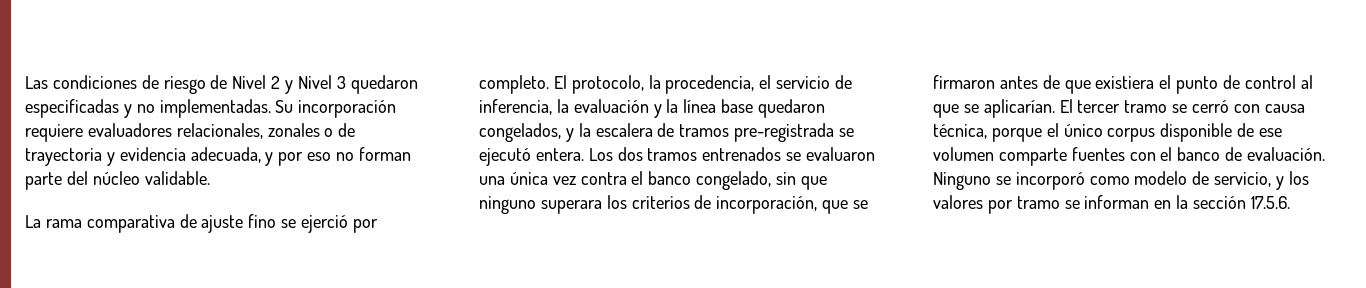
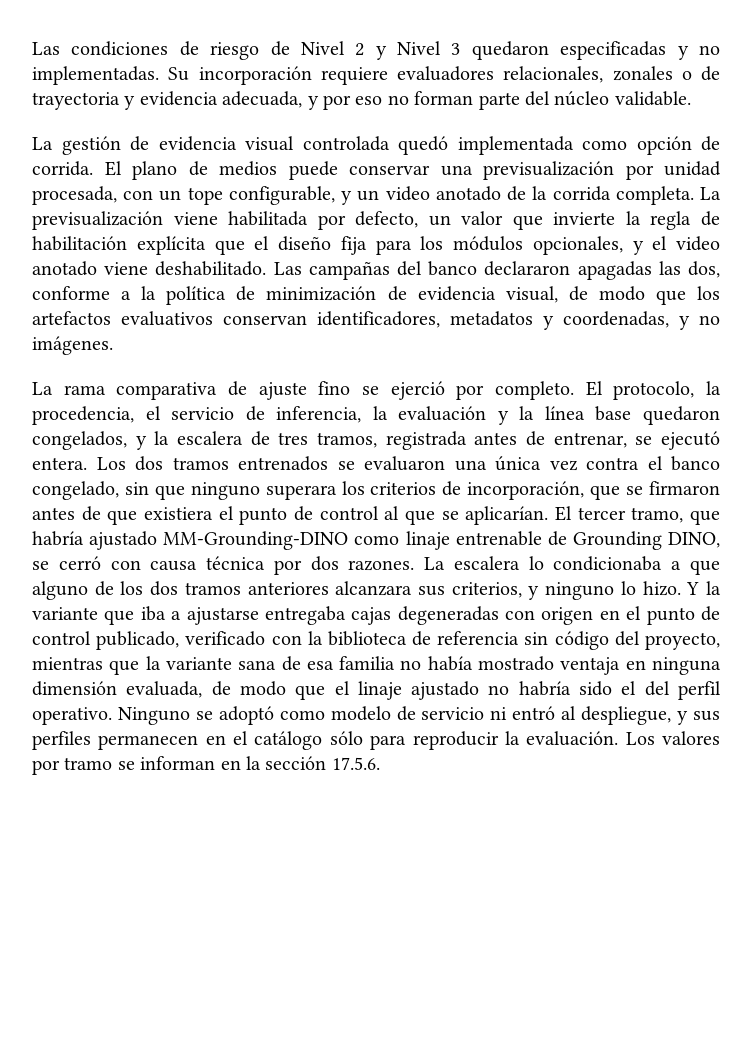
+ La gestión de evidencia visual controlada quedó implementada como opción de corrida. El plano de medios puede conservar una previsualización por unidad procesada, con un tope configurable, y un video anotado de la corrida completa. La previsualización viene habilitada por defecto, un valor que invierte la regla de habilitación explícita que el diseño fija para los módulos opcionales, y el video anotado viene deshabilitado. Las campañas del banco declararon apagadas las dos, conforme a la política de minimización de evidencia visual, de modo que los artefactos evaluativos conservan identificadores, metadatos y coordenadas, y no imágenes.
- El protocolo, la procedencia, el servicio de inferencia, la evaluación y la línea base quedaron congelados, y la escalera de tramos pre-registrada se ejecutó entera.
+ El protocolo, la procedencia, el servicio de inferencia, la evaluación y la línea base quedaron congelados, y la escalera de tres tramos, registrada antes de entrenar, se ejecutó entera.
- El tercer tramo se cerró con causa técnica, porque el único corpus disponible de ese volumen comparte fuentes con el banco de evaluación.
+ El tercer tramo, que habría ajustado MM-Grounding-DINO como linaje entrenable de Grounding DINO, se cerró con causa técnica por dos razones. La escalera lo condicionaba a que alguno de los dos tramos anteriores alcanzara sus criterios, y ninguno lo hizo. Y la variante que iba a ajustarse entregaba cajas degeneradas con origen en el punto de control publicado, verificado con la biblioteca de referencia sin código del proyecto, mientras que la variante sana de esa familia no había mostrado ventaja en ninguna dimensión evaluada, de modo que el linaje ajustado no habría sido el del perfil operativo.
- Ninguno se incorporó como modelo de servicio, y los valores por tramo se informan en la sección 17.5.6.
+ Ninguno se adoptó como modelo de servicio ni entró al despliegue, y sus perfiles permanecen en el catálogo sólo para reproducir la evaluación. Los valores por tramo se informan en la sección 17.5.6.

